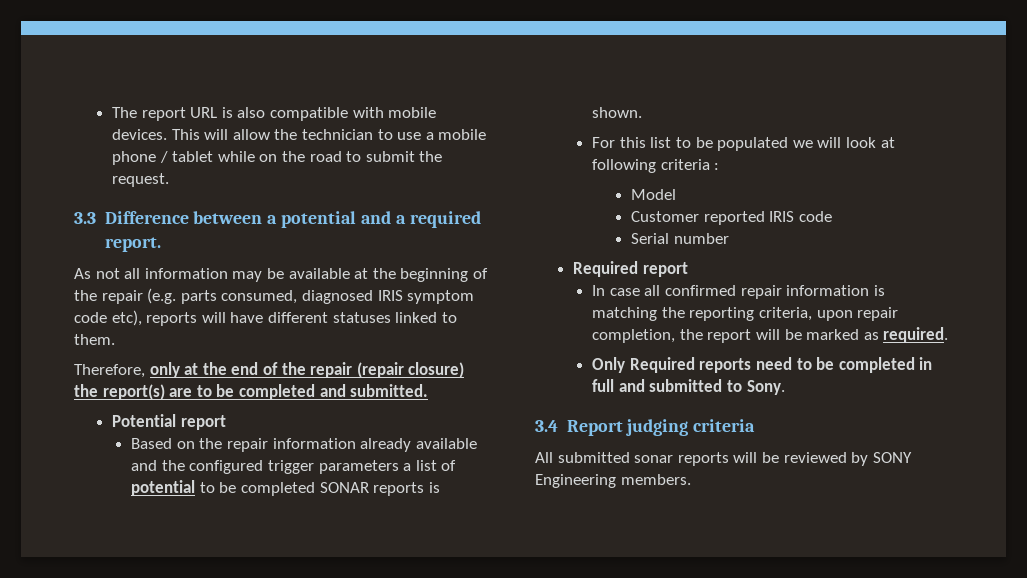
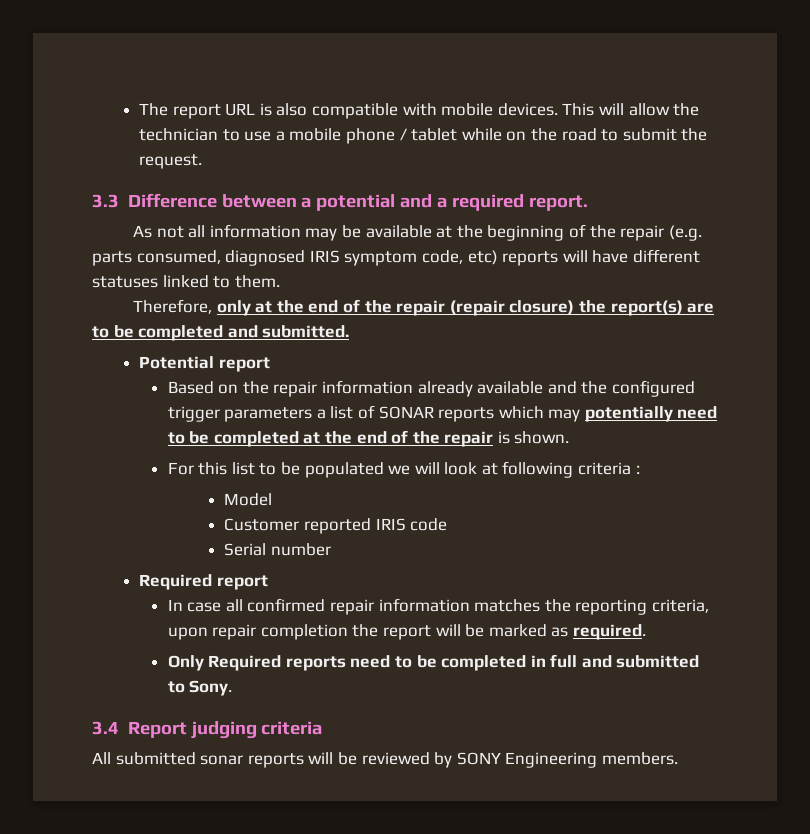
- As not all information may be available at the beginning of the repair (e.g. parts consumed, diagnosed IRIS symptom code etc), reports will have different statuses linked to them.
+ As not all information may be available at the beginning of the repair (e.g. parts consumed, diagnosed IRIS symptom code, etc) reports will have different statuses linked to them.
- Based on the repair information already available and the configured trigger parameters a list of potential to be completed SONAR reports is shown.
+ Based on the repair information already available and the configured trigger parameters a list of SONAR reports which may potentially need to be completed at the end of the repair is shown.
- In case all confirmed repair information is matching the reporting criteria, upon repair completion, the report will be marked as required.
+ In case all confirmed repair information matches the reporting criteria, upon repair completion the report will be marked as required.

